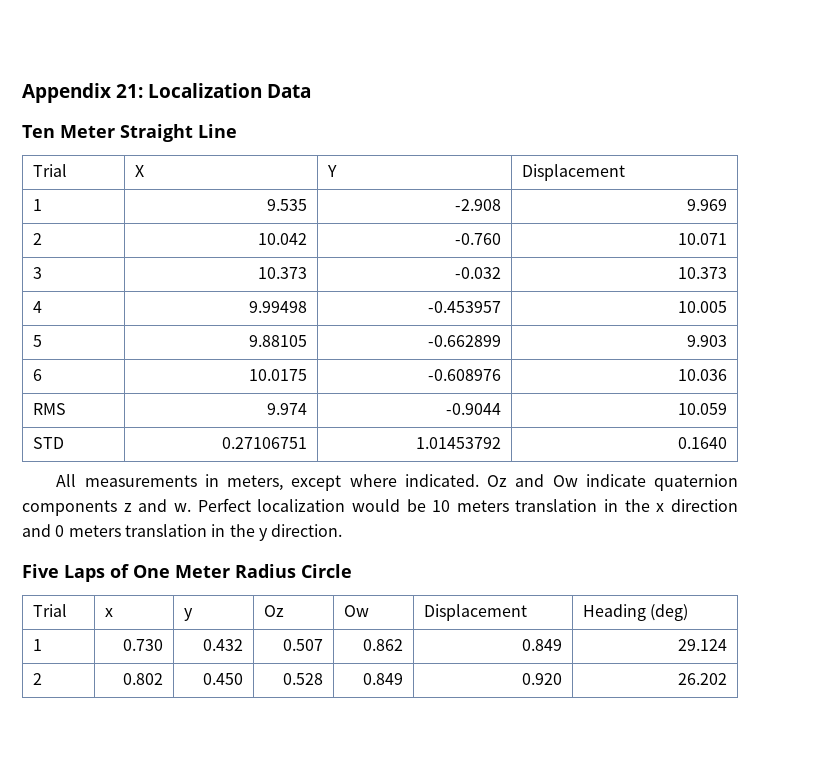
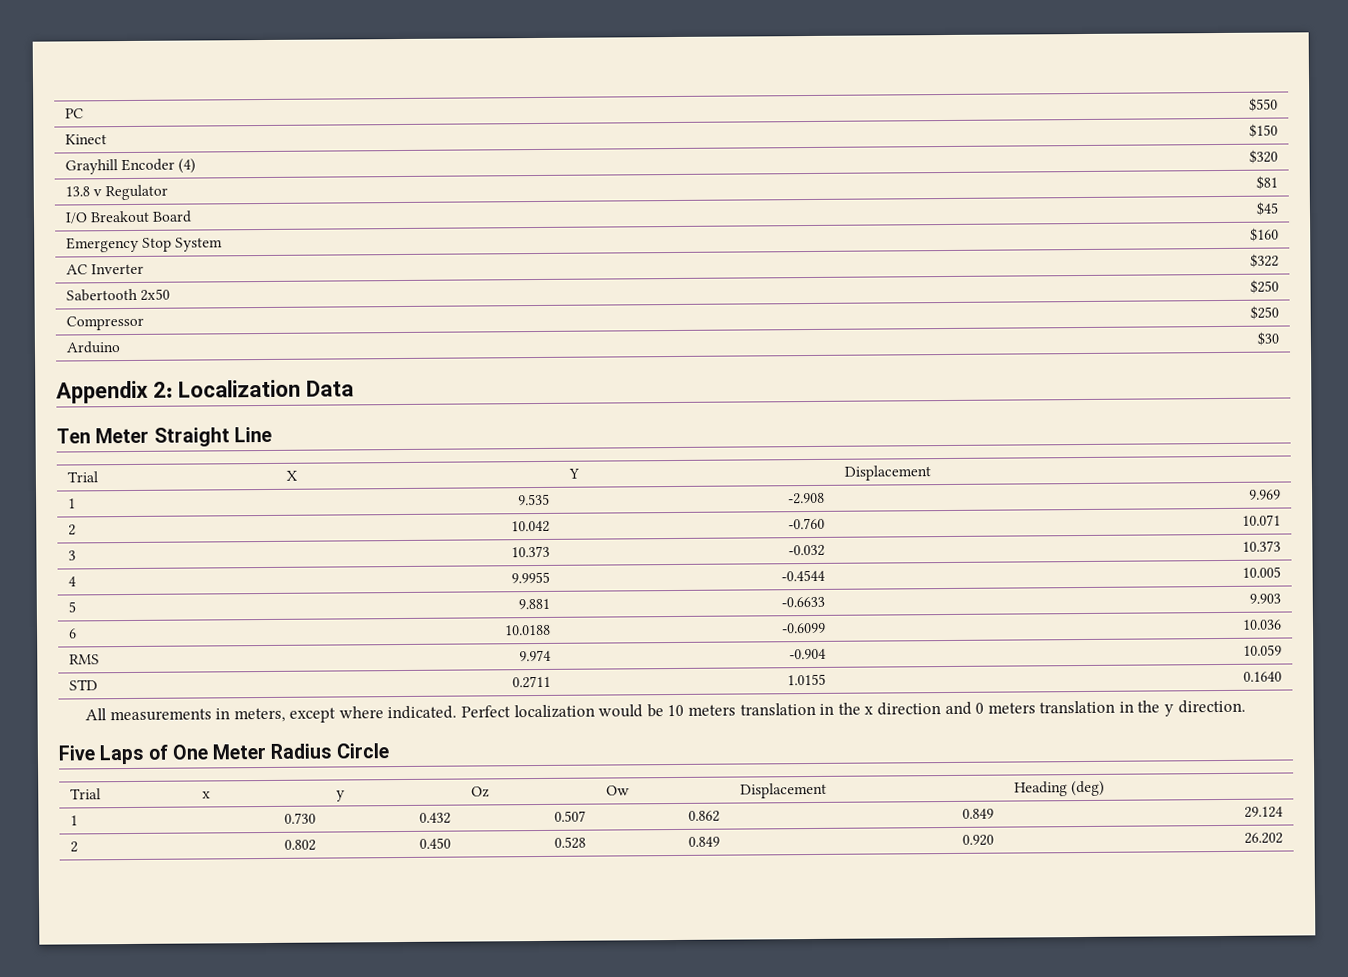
- Appendix 21: Localization Data
+ PC | $550
+ Kinect | $150
+ Grayhill Encoder (4) | $320
+ 13.8 v Regulator | $81
+ I/O Breakout Board | $45
+ Emergency Stop System | $160
+ AC Inverter | $322
+ Sabertooth 2x50 | $250
+ Compressor | $250
+ Arduino | $30
+ Appendix 2: Localization Data
- 4 | 9.99498 | -0.453957 | 10.005
+ 4 | 9.9955 | -0.4544 | 10.005
- 5 | 9.88105 | -0.662899 | 9.903
+ 5 | 9.881 | -0.6633 | 9.903
- 6 | 10.0175 | -0.608976 | 10.036
+ 6 | 10.0188 | -0.6099 | 10.036
- RMS | 9.974 | -0.9044 | 10.059
+ RMS | 9.974 | -0.904 | 10.059
- STD | 0.27106751 | 1.01453792 | 0.1640
+ STD | 0.2711 | 1.0155 | 0.1640
- Oz and Ow indicate quaternion components z and w.

